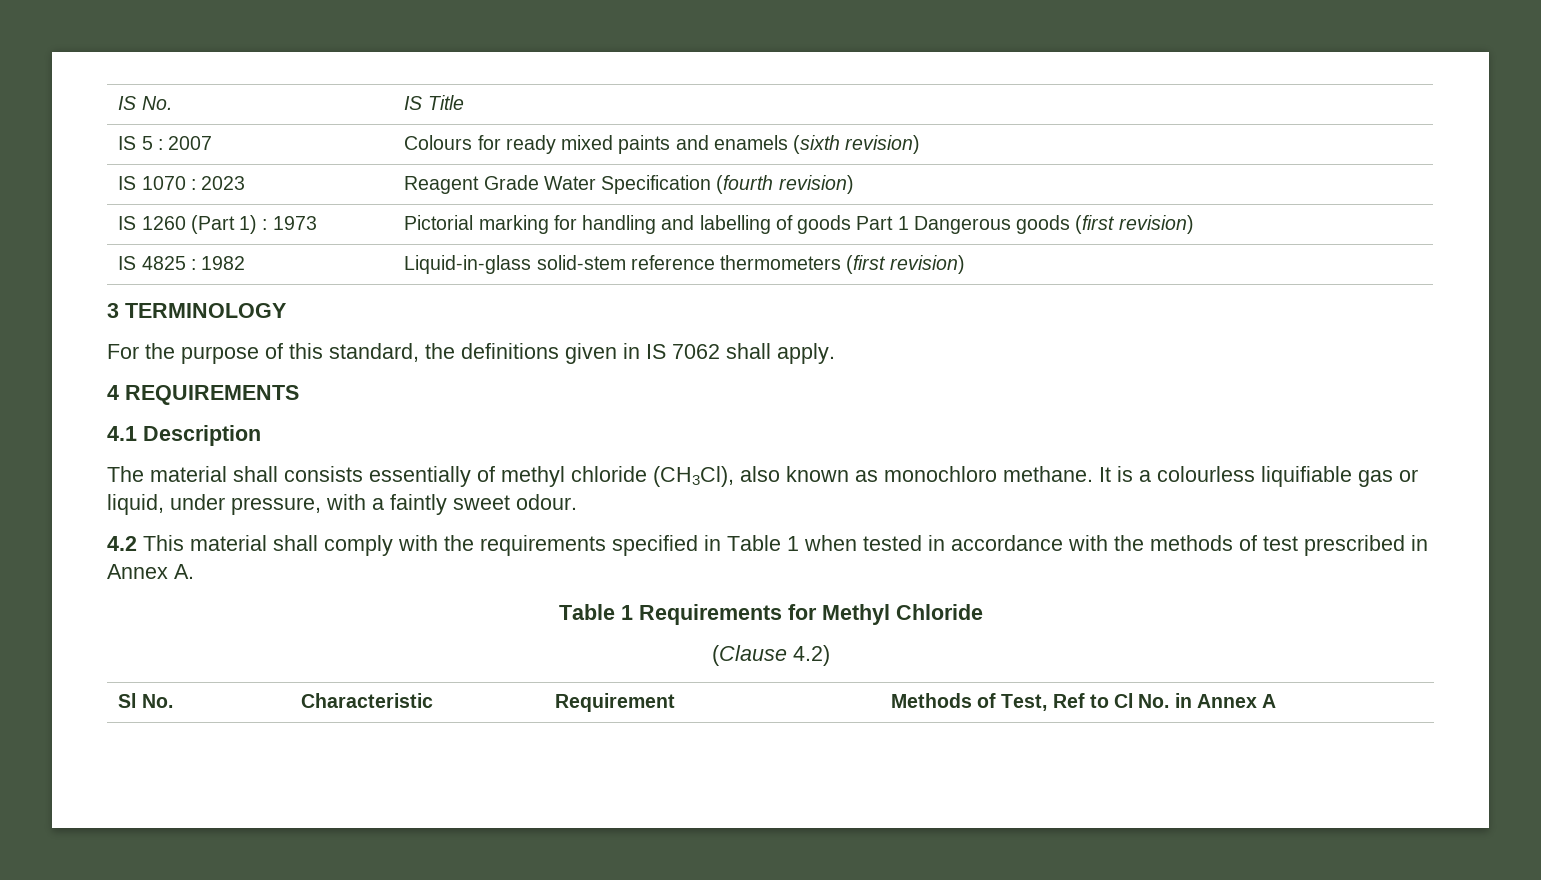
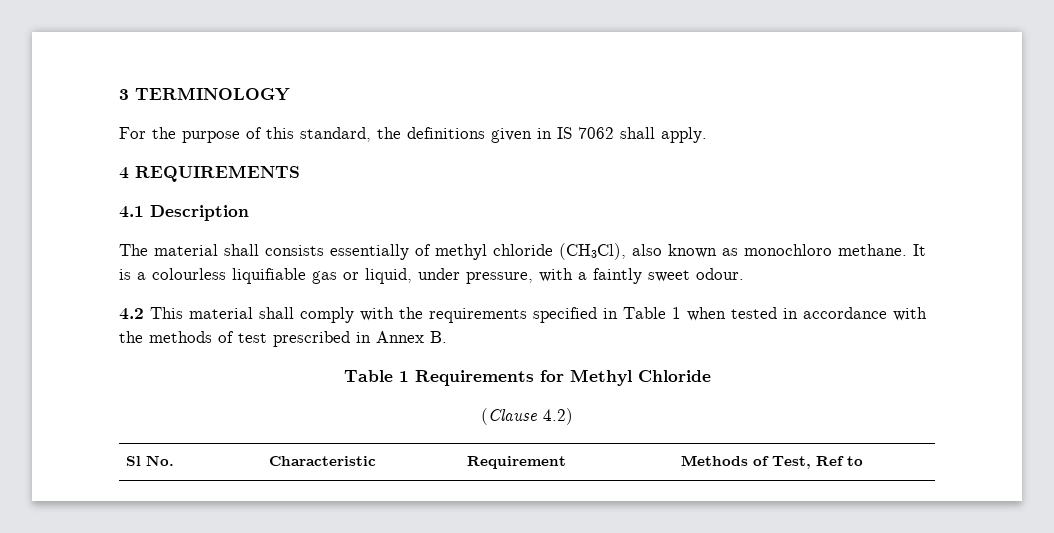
- IS No. | IS Title
- IS 5 : 2007 | Colours for ready mixed paints and enamels (sixth revision)
- IS 1070 : 2023 | Reagent Grade Water Specification (fourth revision)
- IS 1260 (Part 1) : 1973 | Pictorial marking for handling and labelling of goods Part 1 Dangerous goods (first revision)
- IS 4825 : 1982 | Liquid-in-glass solid-stem reference thermometers (first revision)
- 4.2 This material shall comply with the requirements specified in Table 1 when tested in accordance with the methods of test prescribed in Annex A.
+ 4.2 This material shall comply with the requirements specified in Table 1 when tested in accordance with the methods of test prescribed in Annex B.
- Sl No. | Characteristic | Requirement | Methods of Test, Ref to Cl No. in Annex A
+ Sl No. | Characteristic | Requirement | Methods of Test, Ref to

